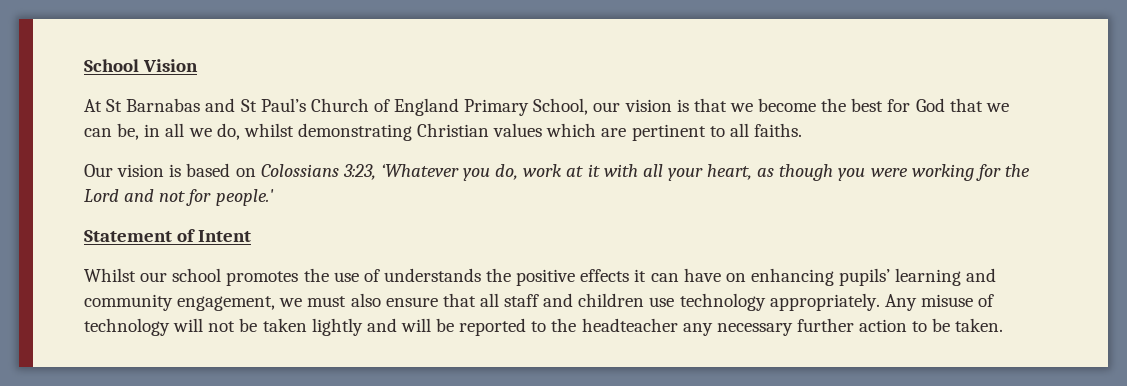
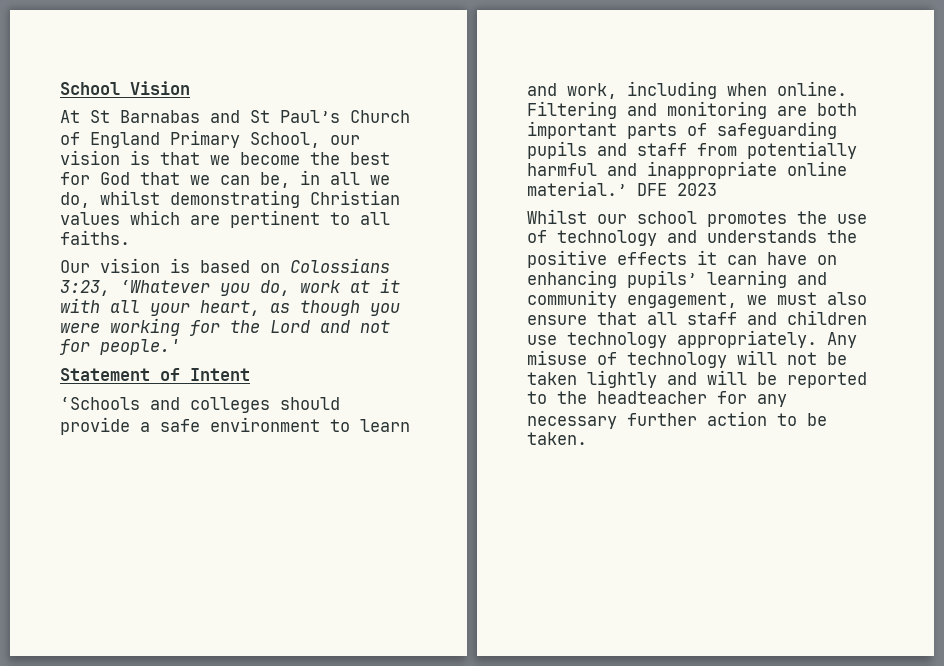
+ ‘Schools and colleges should provide a safe environment to learn and work, including when online. Filtering and monitoring are both important parts of safeguarding pupils and staff from potentially harmful and inappropriate online material.’ DFE 2023
- Whilst our school promotes the use of understands the positive effects it can have on enhancing pupils’ learning and community engagement, we must also ensure that all staff and children use technology appropriately.
+ Whilst our school promotes the use of technology and understands the positive effects it can have on enhancing pupils’ learning and community engagement, we must also ensure that all staff and children use technology appropriately.
- Any misuse of technology will not be taken lightly and will be reported to the headteacher any necessary further action to be taken.
+ Any misuse of technology will not be taken lightly and will be reported to the headteacher for any necessary further action to be taken.

